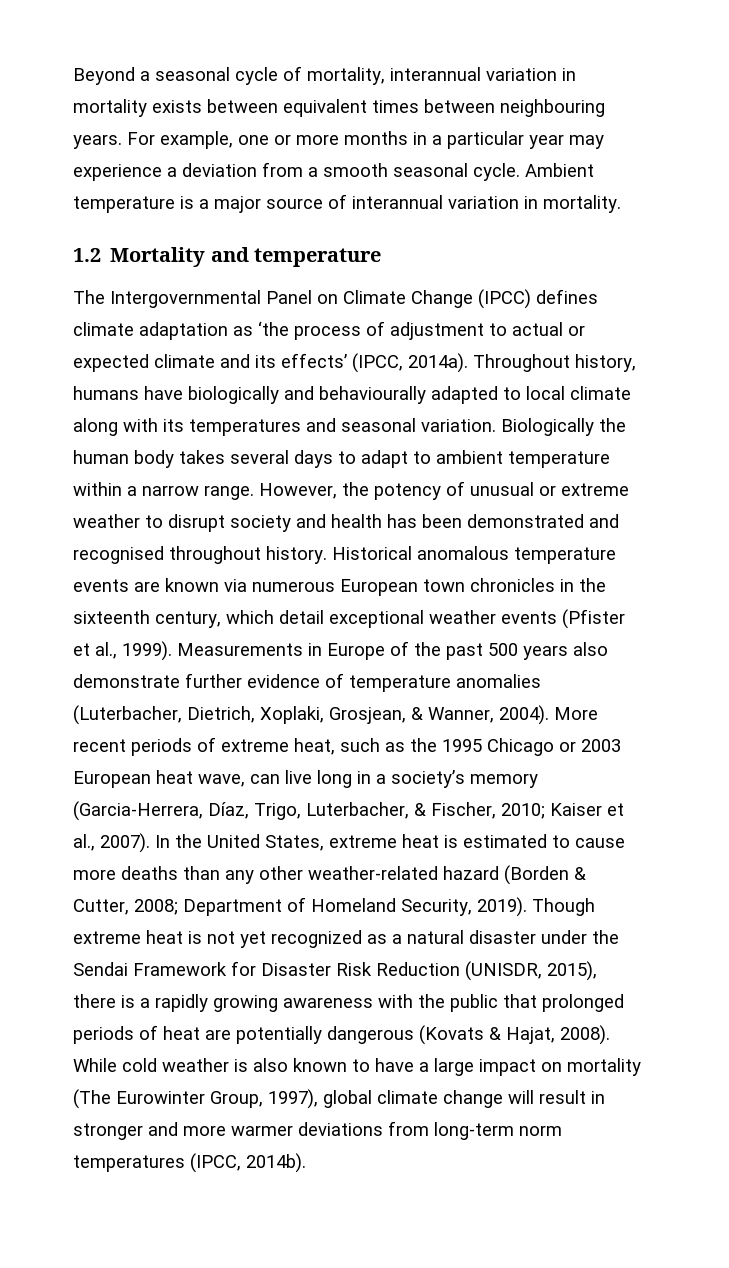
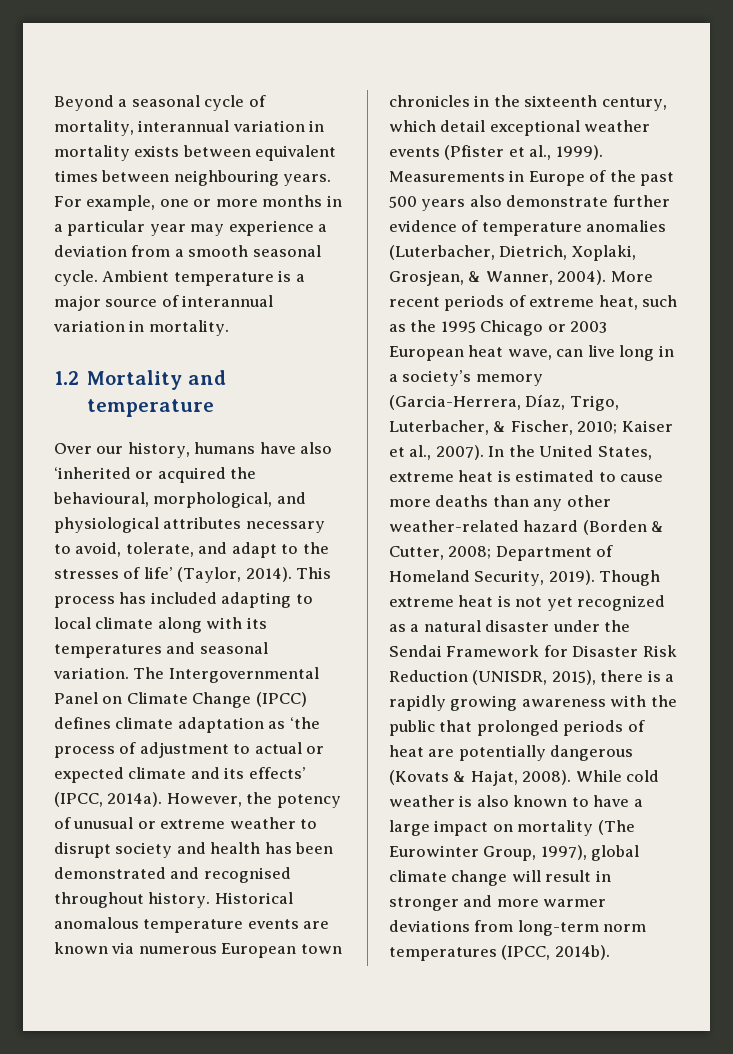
+ Over our history, humans have also ‘inherited or acquired the behavioural, morphological, and physiological attributes necessary to avoid, tolerate, and adapt to the stresses of life’ (Taylor, 2014). This process has included adapting to local climate along with its temperatures and seasonal variation.
- Throughout history, humans have biologically and behaviourally adapted to local climate along with its temperatures and seasonal variation. Biologically the human body takes several days to adapt to ambient temperature within a narrow range.

